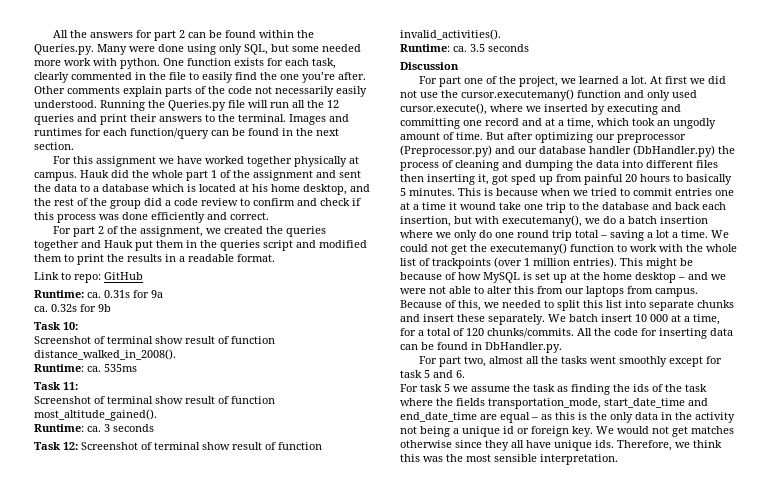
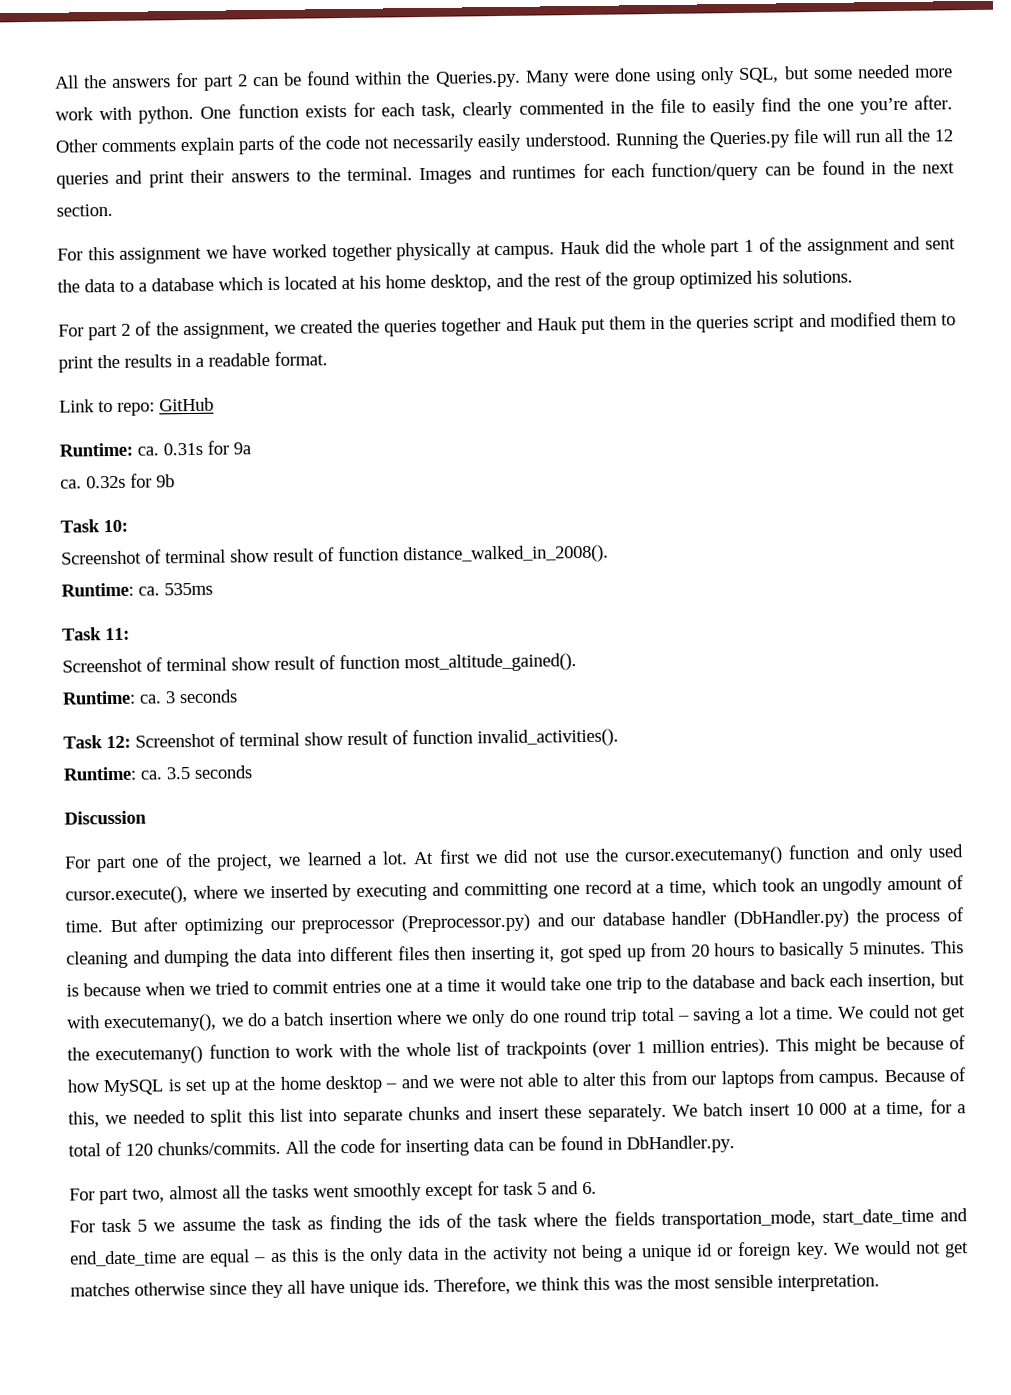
- Hauk did the whole part 1 of the assignment and sent the data to a database which is located at his home desktop, and the rest of the group did a code review to confirm and check if this process was done efficiently and correct.
+ Hauk did the whole part 1 of the assignment and sent the data to a database which is located at his home desktop, and the rest of the group optimized his solutions.
- At first we did not use the cursor.executemany() function and only used cursor.execute(), where we inserted by executing and committing one record and at a time, which took an ungodly amount of time.
+ At first we did not use the cursor.executemany() function and only used cursor.execute(), where we inserted by executing and committing one record at a time, which took an ungodly amount of time.
- But after optimizing our preprocessor (Preprocessor.py) and our database handler (DbHandler.py) the process of cleaning and dumping the data into different files then inserting it, got sped up from painful 20 hours to basically 5 minutes.
+ But after optimizing our preprocessor (Preprocessor.py) and our database handler (DbHandler.py) the process of cleaning and dumping the data into different files then inserting it, got sped up from 20 hours to basically 5 minutes.
- This is because when we tried to commit entries one at a time it wound take one trip to the database and back each insertion, but with executemany(), we do a batch insertion where we only do one round trip total – saving a lot a time.
+ This is because when we tried to commit entries one at a time it would take one trip to the database and back each insertion, but with executemany(), we do a batch insertion where we only do one round trip total – saving a lot a time.

